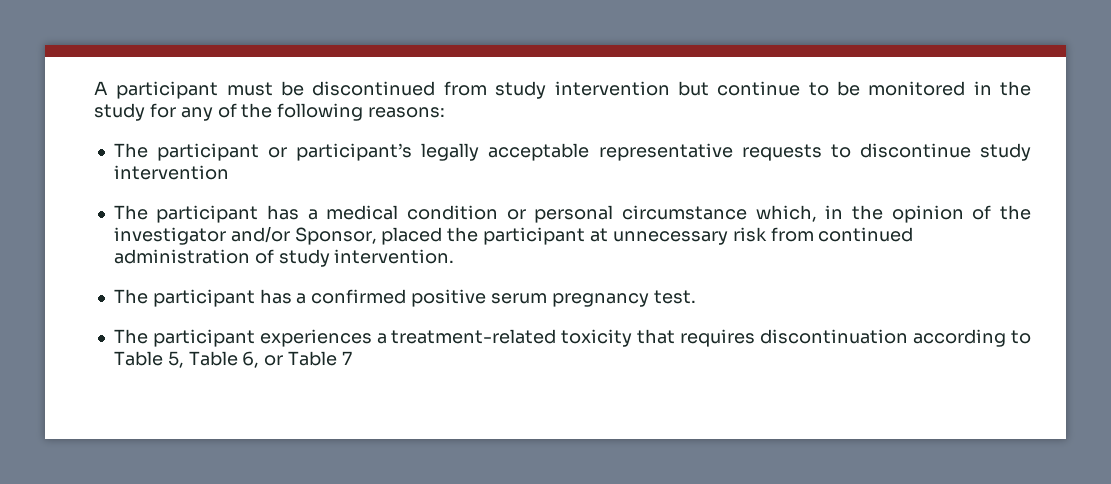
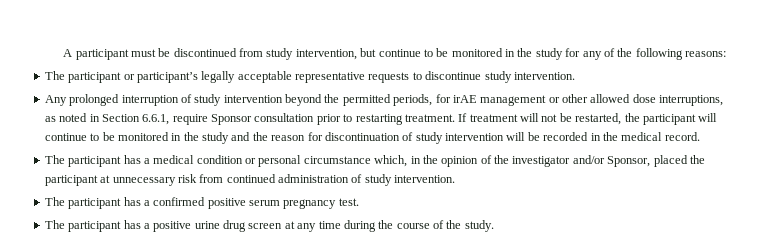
- A participant must be discontinued from study intervention but continue to be monitored in the study for any of the following reasons:
+ A participant must be discontinued from study intervention, but continue to be monitored in the study for any of the following reasons:
- The participant or participant’s legally acceptable representative requests to discontinue study intervention
+ The participant or participant’s legally acceptable representative requests to discontinue study intervention.
+ Any prolonged interruption of study intervention beyond the permitted periods, for irAE management or other allowed dose interruptions, as noted in Section 6.6.1, require Sponsor consultation prior to restarting treatment. If treatment will not be restarted, the participant will continue to be monitored in the study and the reason for discontinuation of study intervention will be recorded in the medical record.
- The participant experiences a treatment-related toxicity that requires discontinuation according to Table 5, Table 6, or Table 7
+ The participant has a positive urine drug screen at any time during the course of the study.

